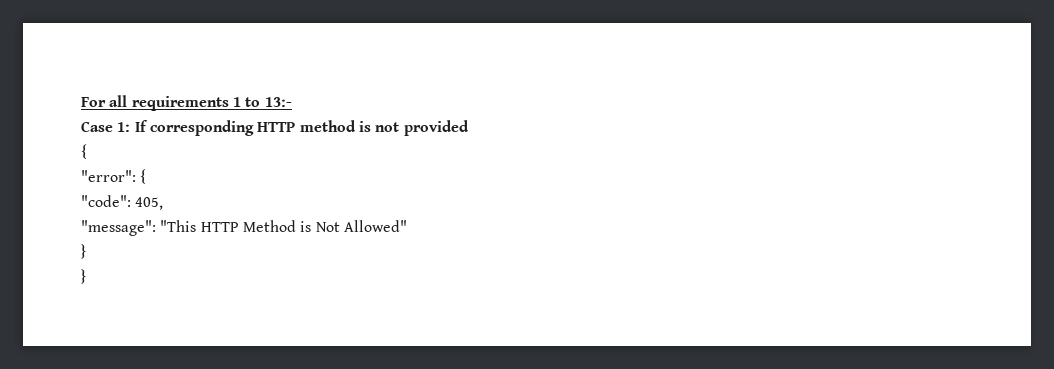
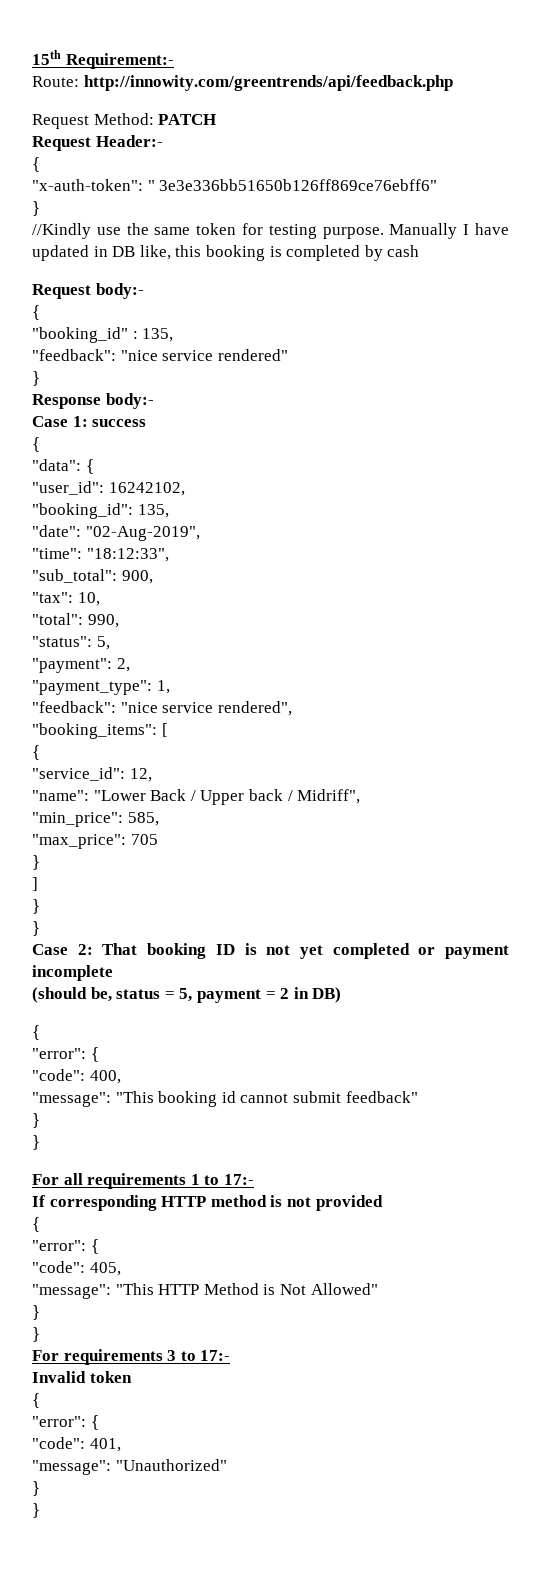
+ 15th Requirement:-
+ Route: http://innowity.com/greentrends/api/feedback.php
+ Request Method: PATCH
+ Request Header:-
+ {
+ "x-auth-token": " 3e3e336bb51650b126ff869ce76ebff6"
+ }
+ //Kindly use the same token for testing purpose. Manually I have updated in DB like, this booking is completed by cash
+ Request body:-
+ {
+ "booking_id" : 135,
+ "feedback": "nice service rendered"
+ }
+ Response body:-
+ Case 1: success
+ {
+ "data": {
+ "user_id": 16242102,
+ "booking_id": 135,
+ "date": "02-Aug-2019",
+ "time": "18:12:33",
+ "sub_total": 900,
+ "tax": 10,
+ "total": 990,
+ "status": 5,
+ "payment": 2,
+ "payment_type": 1,
+ "feedback": "nice service rendered",
+ "booking_items": [
+ {
+ "service_id": 12,
+ "name": "Lower Back / Upper back / Midriff",
+ "min_price": 585,
+ "max_price": 705
+ }
+ ]
+ }
+ }
+ Case 2: That booking ID is not yet completed or payment incomplete
+ (should be, status = 5, payment = 2 in DB)
+ {
+ "error": {
+ "code": 400,
+ "message": "This booking id cannot submit feedback"
+ }
+ }
- For all requirements 1 to 13:-
- Case 1: If corresponding HTTP method is not provided
+ For all requirements 1 to 17:-
+ If corresponding HTTP method is not provided
+ For requirements 3 to 17:-
+ Invalid token
+ {
+ "error": {
+ "code": 401,
+ "message": "Unauthorized"
+ }
+ }

